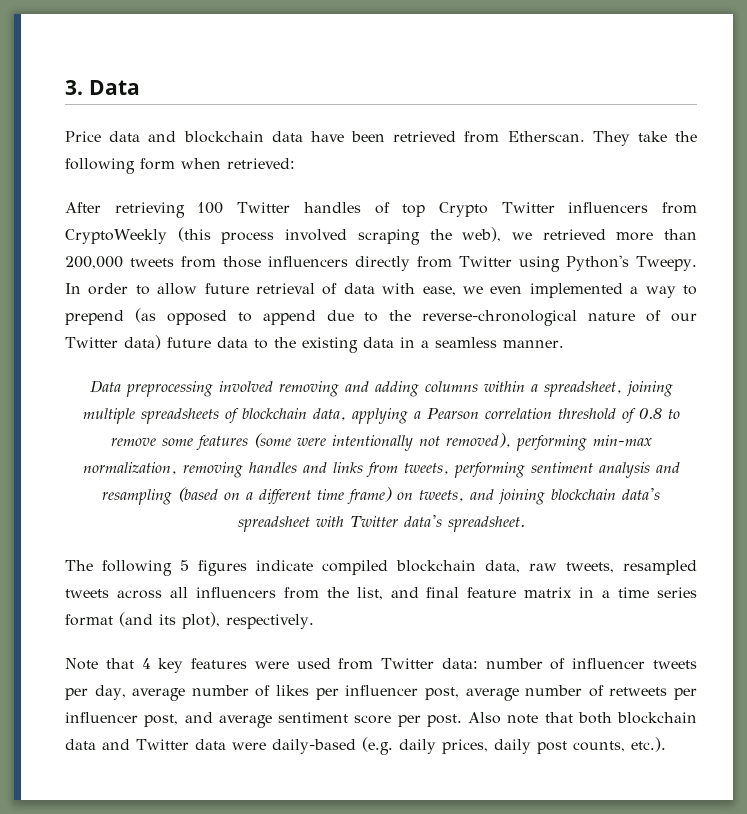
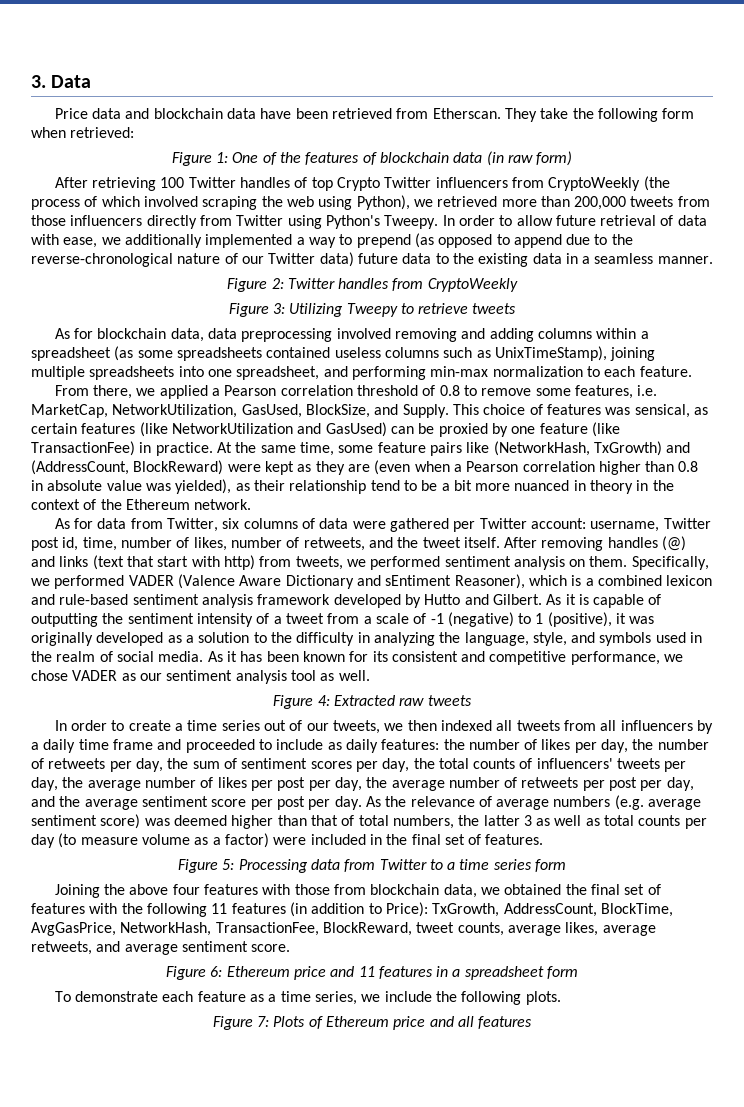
+ Figure 1: One of the features of blockchain data (in raw form)
- After retrieving 100 Twitter handles of top Crypto Twitter influencers from CryptoWeekly (this process involved scraping the web), we retrieved more than 200,000 tweets from those influencers directly from Twitter using Python's Tweepy.
+ After retrieving 100 Twitter handles of top Crypto Twitter influencers from CryptoWeekly (the process of which involved scraping the web using Python), we retrieved more than 200,000 tweets from those influencers directly from Twitter using Python's Tweepy.
- In order to allow future retrieval of data with ease, we even implemented a way to prepend (as opposed to append due to the reverse-chronological nature of our Twitter data) future data to the existing data in a seamless manner.
+ In order to allow future retrieval of data with ease, we additionally implemented a way to prepend (as opposed to append due to the reverse-chronological nature of our Twitter data) future data to the existing data in a seamless manner.
- Data preprocessing involved removing and adding columns within a spreadsheet, joining multiple spreadsheets of blockchain data, applying a Pearson correlation threshold of 0.8 to remove some features (some were intentionally not removed), performing min-max normalization, removing handles and links from tweets, performing sentiment analysis and resampling (based on a different time frame) on tweets, and joining blockchain data's spreadsheet with Twitter data's spreadsheet.
- The following 5 figures indicate compiled blockchain data, raw tweets, resampled tweets across all influencers from the list, and final feature matrix in a time series format (and its plot), respectively.
- Note that 4 key features were used from Twitter data: number of influencer tweets per day, average number of likes per influencer post, average number of retweets per influencer post, and average sentiment score per post. Also note that both blockchain data and Twitter data were daily-based (e.g. daily prices, daily post counts, etc.).
+ Figure 2: Twitter handles from CryptoWeekly
+ Figure 3: Utilizing Tweepy to retrieve tweets
+ As for blockchain data, data preprocessing involved removing and adding columns within a spreadsheet (as some spreadsheets contained useless columns such as UnixTimeStamp), joining multiple spreadsheets into one spreadsheet, and performing min-max normalization to each feature.
+ From there, we applied a Pearson correlation threshold of 0.8 to remove some features, i.e. MarketCap, NetworkUtilization, GasUsed, BlockSize, and Supply. This choice of features was sensical, as certain features (like NetworkUtilization and GasUsed) can be proxied by one feature (like TransactionFee) in practice. At the same time, some feature pairs like (NetworkHash, TxGrowth) and (AddressCount, BlockReward) were kept as they are (even when a Pearson correlation higher than 0.8 in absolute value was yielded), as their relationship tend to be a bit more nuanced in theory in the context of the Ethereum network.
+ As for data from Twitter, six columns of data were gathered per Twitter account: username, Twitter post id, time, number of likes, number of retweets, and the tweet itself. After removing handles (@) and links (text that start with http) from tweets, we performed sentiment analysis on them. Specifically, we performed VADER (Valence Aware Dictionary and sEntiment Reasoner), which is a combined lexicon and rule-based sentiment analysis framework developed by Hutto and Gilbert. As it is capable of outputting the sentiment intensity of a tweet from a scale of -1 (negative) to 1 (positive), it was originally developed as a solution to the difficulty in analyzing the language, style, and symbols used in the realm of social media. As it has been known for its consistent and competitive performance, we chose VADER as our sentiment analysis tool as well.
+ Figure 4: Extracted raw tweets
+ In order to create a time series out of our tweets, we then indexed all tweets from all influencers by a daily time frame and proceeded to include as daily features: the number of likes per day, the number of retweets per day, the sum of sentiment scores per day, the total counts of influencers' tweets per day, the average number of likes per post per day, the average number of retweets per post per day, and the average sentiment score per post per day. As the relevance of average numbers (e.g. average sentiment score) was deemed higher than that of total numbers, the latter 3 as well as total counts per day (to measure volume as a factor) were included in the final set of features.
+ Figure 5: Processing data from Twitter to a time series form
+ Joining the above four features with those from blockchain data, we obtained the final set of features with the following 11 features (in addition to Price): TxGrowth, AddressCount, BlockTime, AvgGasPrice, NetworkHash, TransactionFee, BlockReward, tweet counts, average likes, average retweets, and average sentiment score.
+ Figure 6: Ethereum price and 11 features in a spreadsheet form
+ To demonstrate each feature as a time series, we include the following plots.
+ Figure 7: Plots of Ethereum price and all features

